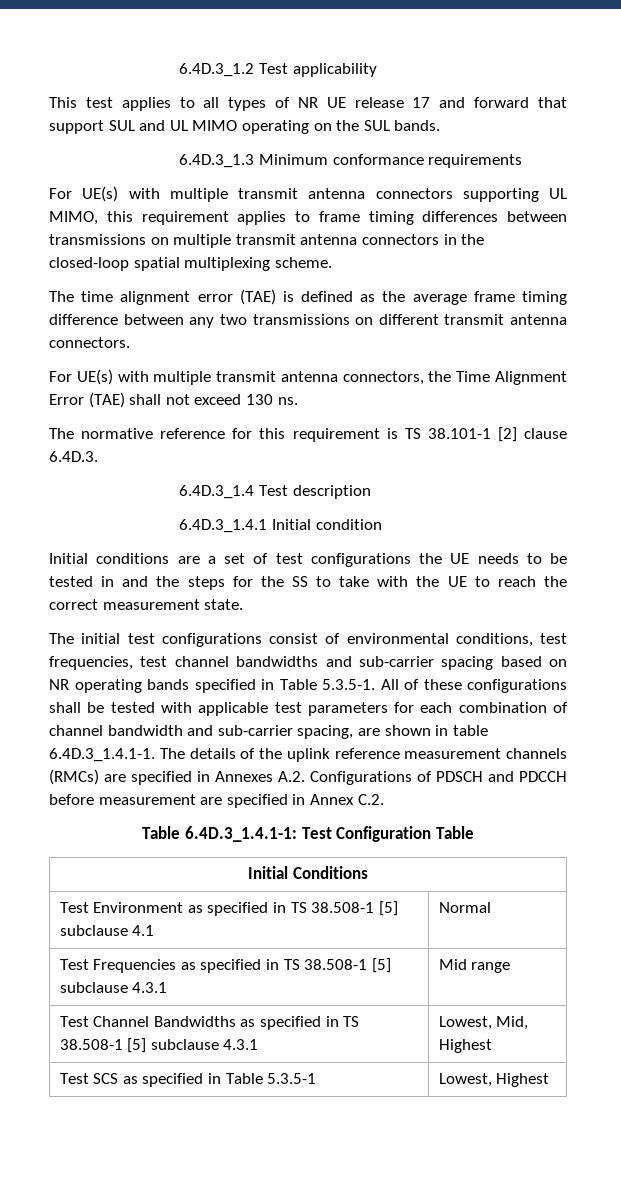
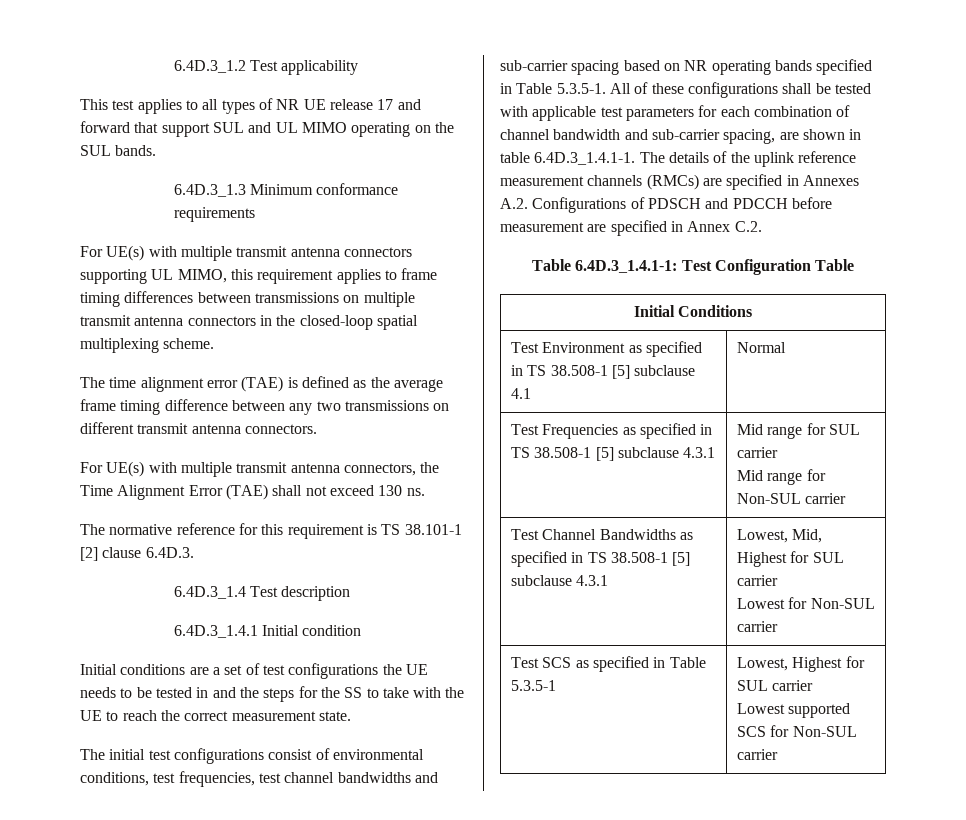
- Test Frequencies as specified in TS 38.508-1 [5] subclause 4.3.1 | Mid range
+ Test Frequencies as specified in TS 38.508-1 [5] subclause 4.3.1 | Mid range for SUL carrier
+ Mid range for Non-SUL carrier
- Test Channel Bandwidths as specified in TS 38.508-1 [5] subclause 4.3.1 | Lowest, Mid, Highest
+ Test Channel Bandwidths as specified in TS 38.508-1 [5] subclause 4.3.1 | Lowest, Mid, Highest for SUL carrier
+ Lowest for Non-SUL carrier
- Test SCS as specified in Table 5.3.5-1 | Lowest, Highest
+ Test SCS as specified in Table 5.3.5-1 | Lowest, Highest for SUL carrier
+ Lowest supported SCS for Non-SUL carrier

